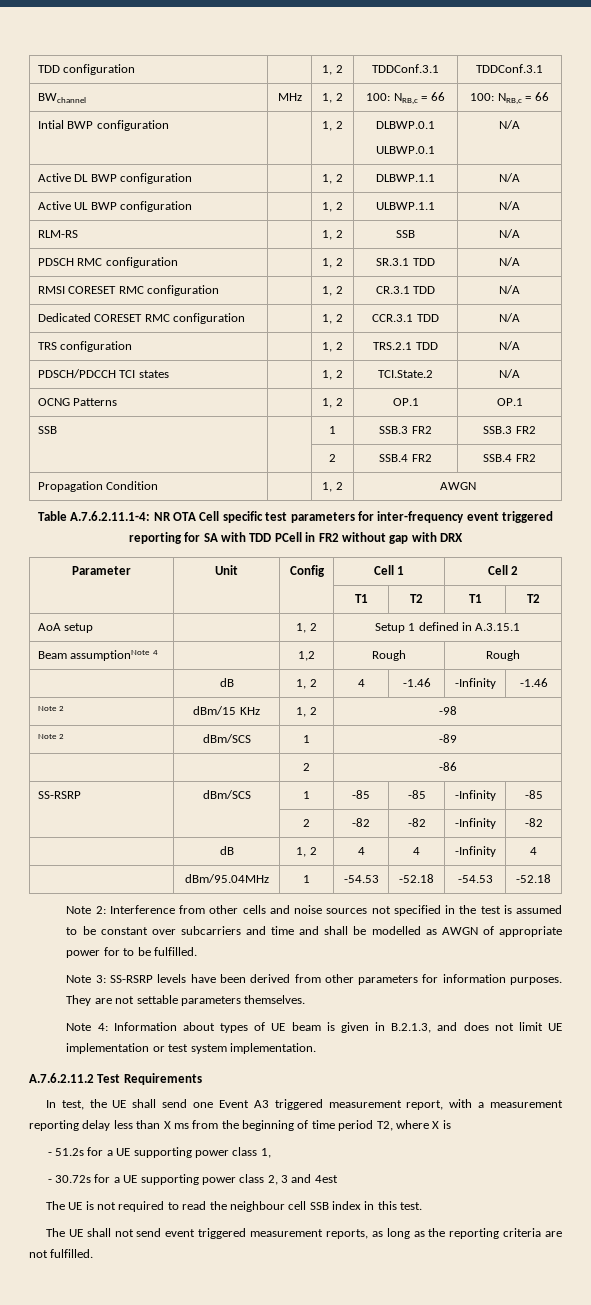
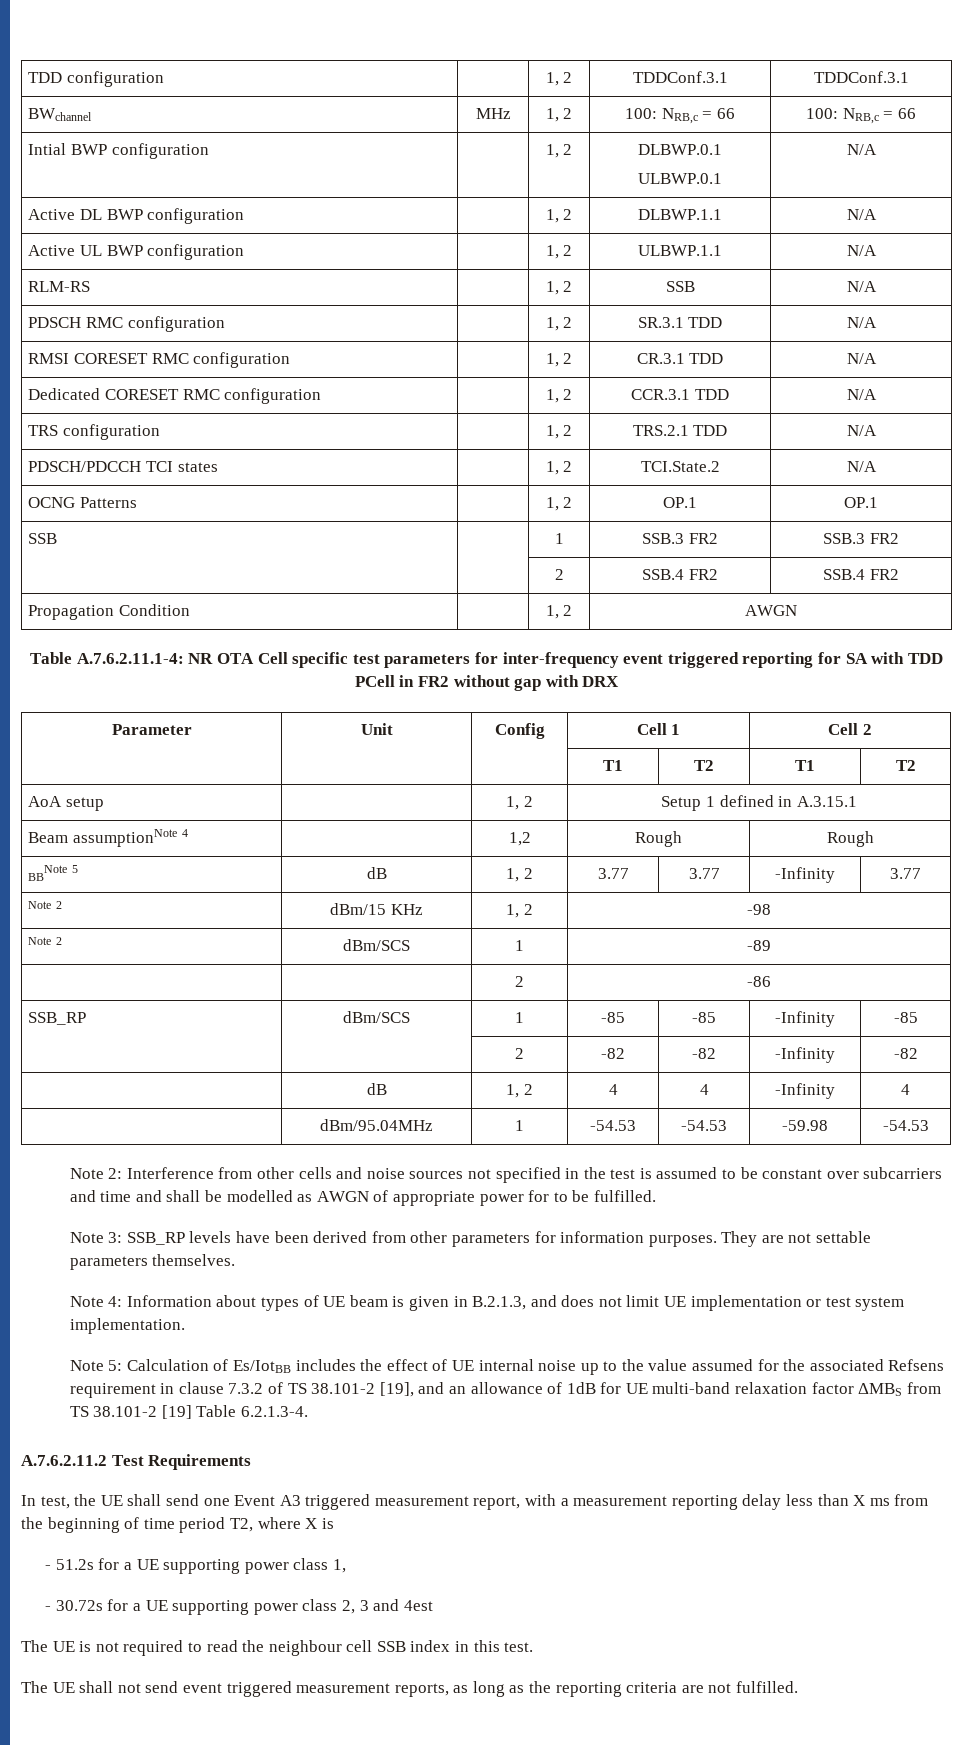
- | dB | 1, 2 | 4 | -1.46 | -Infinity | -1.46
+ BBNote 5 | dB | 1, 2 | 3.77 | 3.77 | -Infinity | 3.77
- SS-RSRP | dBm/SCS | 1 | -85 | -85 | -Infinity | -85
+ SSB_RP | dBm/SCS | 1 | -85 | -85 | -Infinity | -85
- | dBm/95.04MHz | 1 | -54.53 | -52.18 | -54.53 | -52.18
+ | dBm/95.04MHz | 1 | -54.53 | -54.53 | -59.98 | -54.53
- Note 3: SS-RSRP levels have been derived from other parameters for information purposes.
+ Note 3: SSB_RP levels have been derived from other parameters for information purposes.
+ Note 5: Calculation of Es/IotBB includes the effect of UE internal noise up to the value assumed for the associated Refsens requirement in clause 7.3.2 of TS 38.101-2 [19], and an allowance of 1dB for UE multi-band relaxation factor ΔMBS from TS 38.101-2 [19] Table 6.2.1.3-4.

